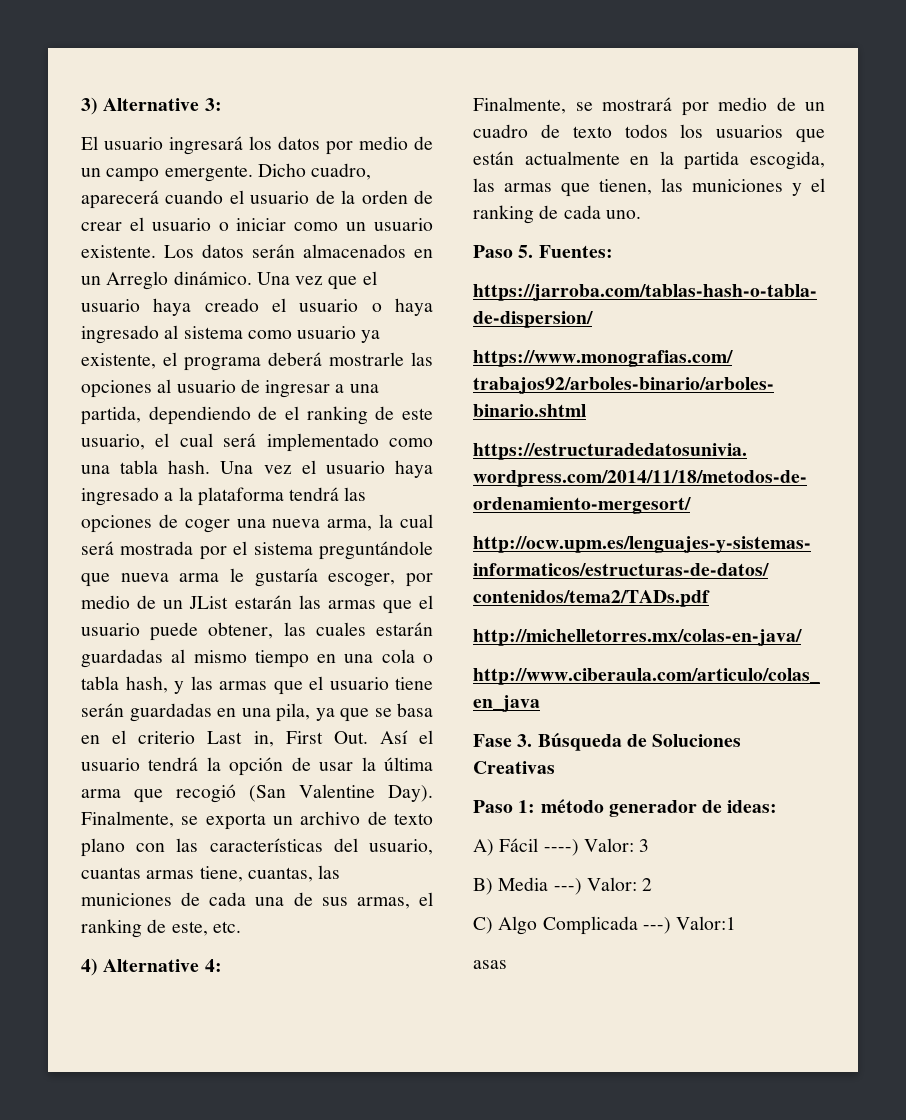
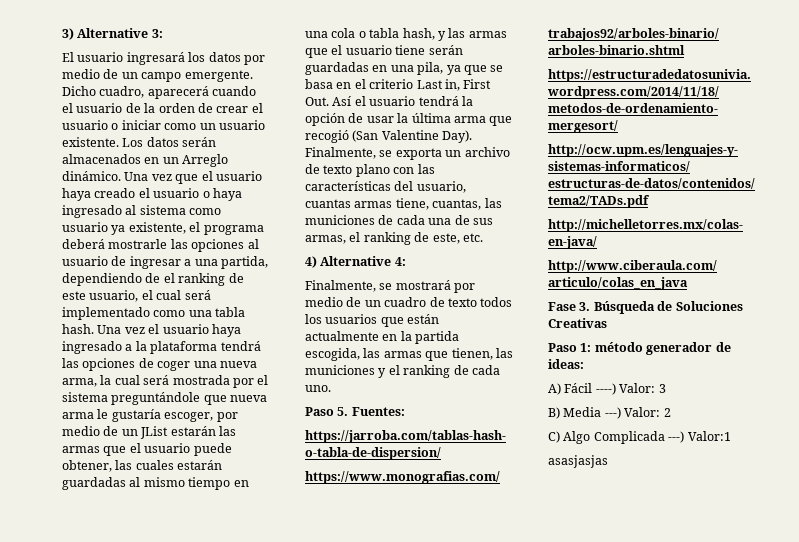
- asas
+ asasjasjas

